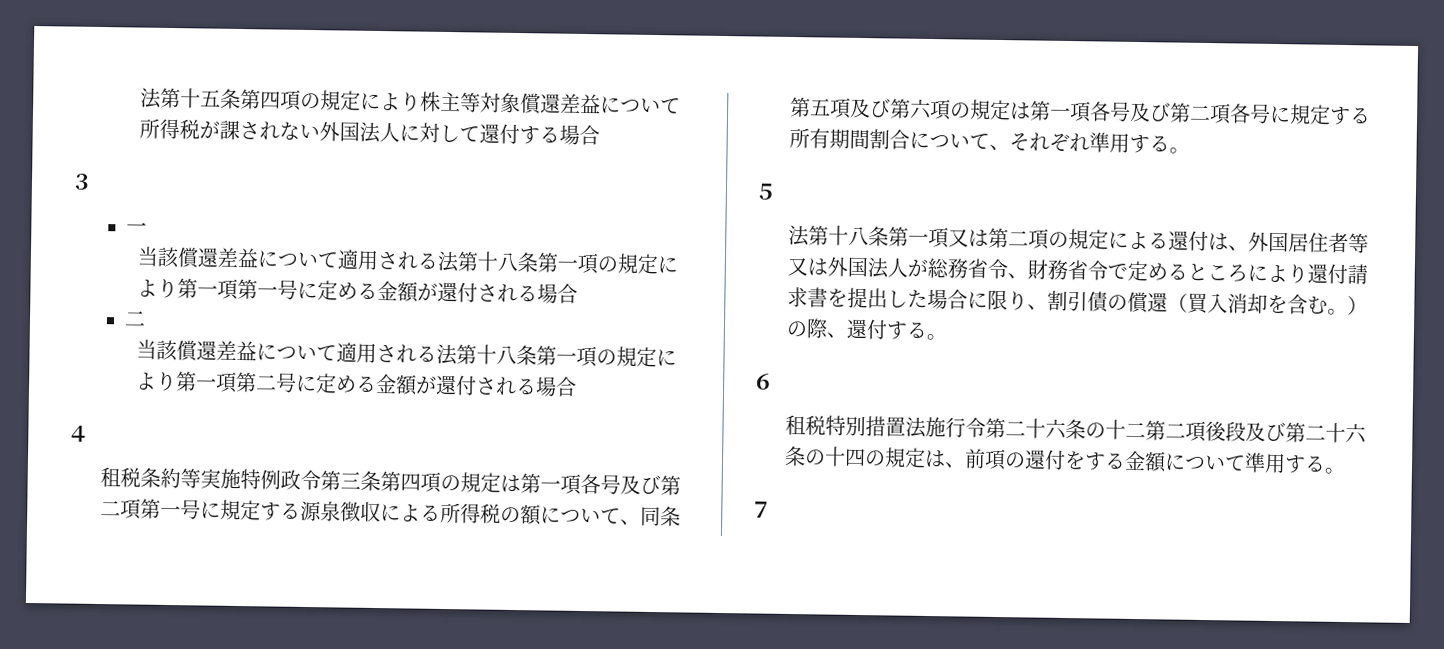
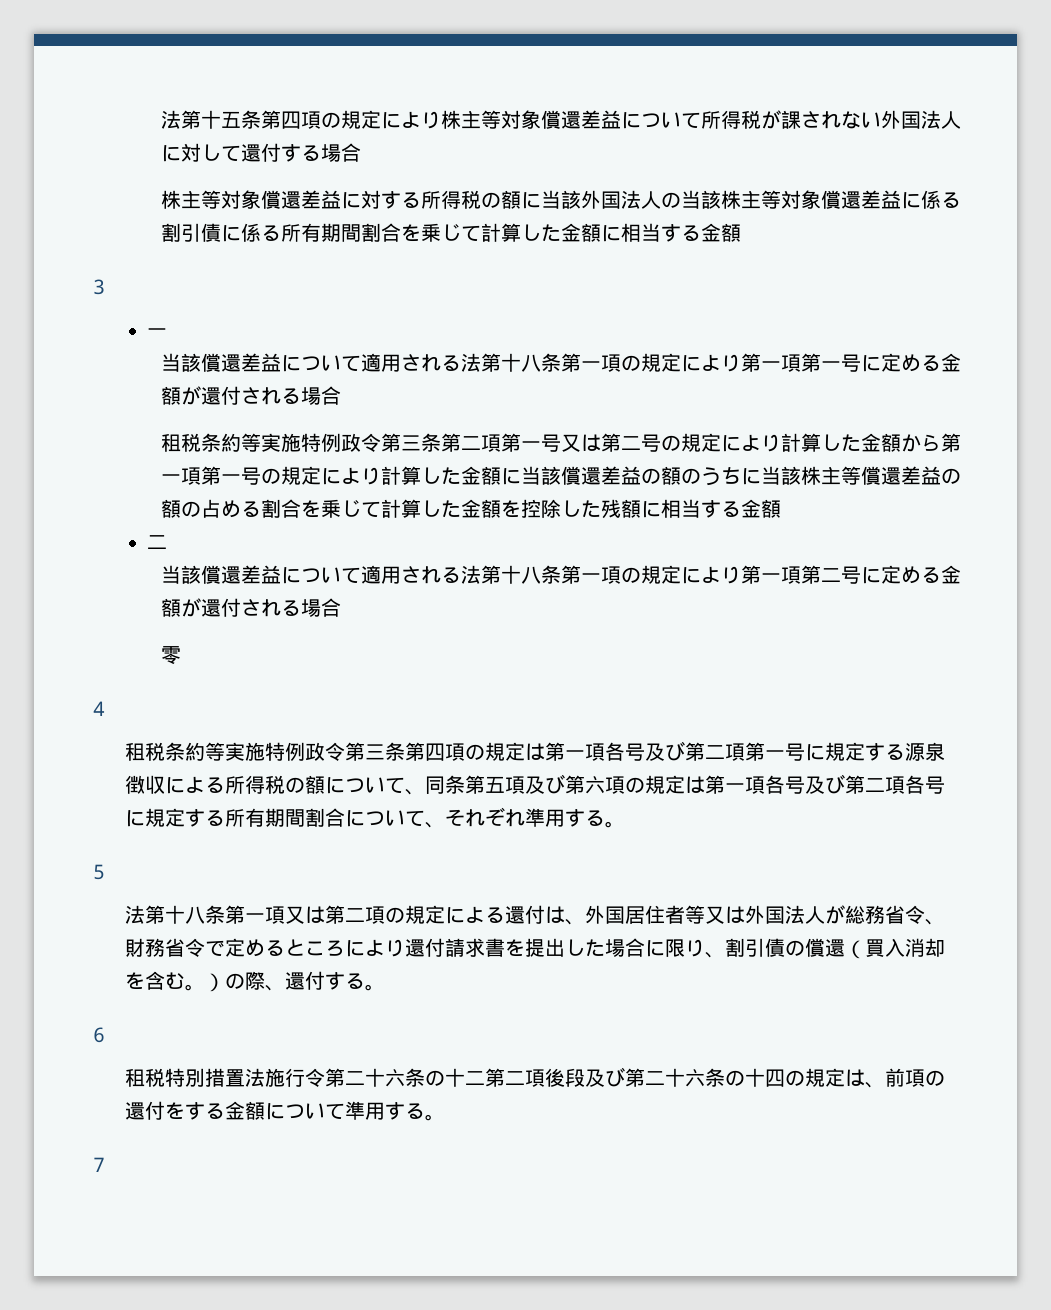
+ 株主等対象償還差益に対する所得税の額に当該外国法人の当該株主等対象償還差益に係る割引債に係る所有期間割合を乗じて計算した金額に相当する金額
+ 租税条約等実施特例政令第三条第二項第一号又は第二号の規定により計算した金額から第一項第一号の規定により計算した金額に当該償還差益の額のうちに当該株主等償還差益の額の占める割合を乗じて計算した金額を控除した残額に相当する金額
+ 零

